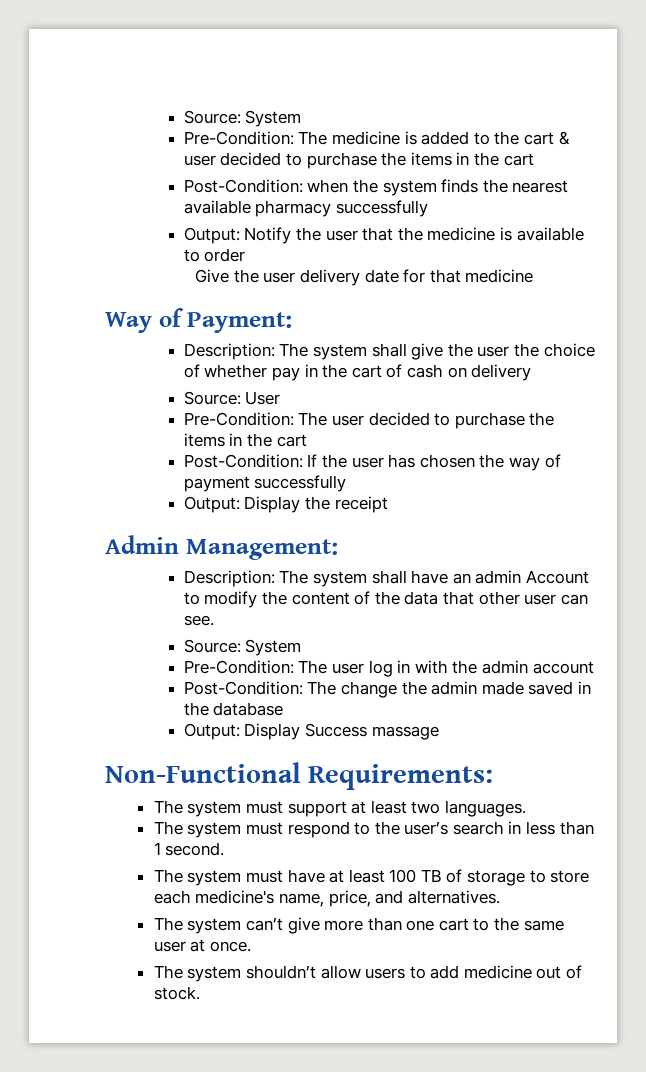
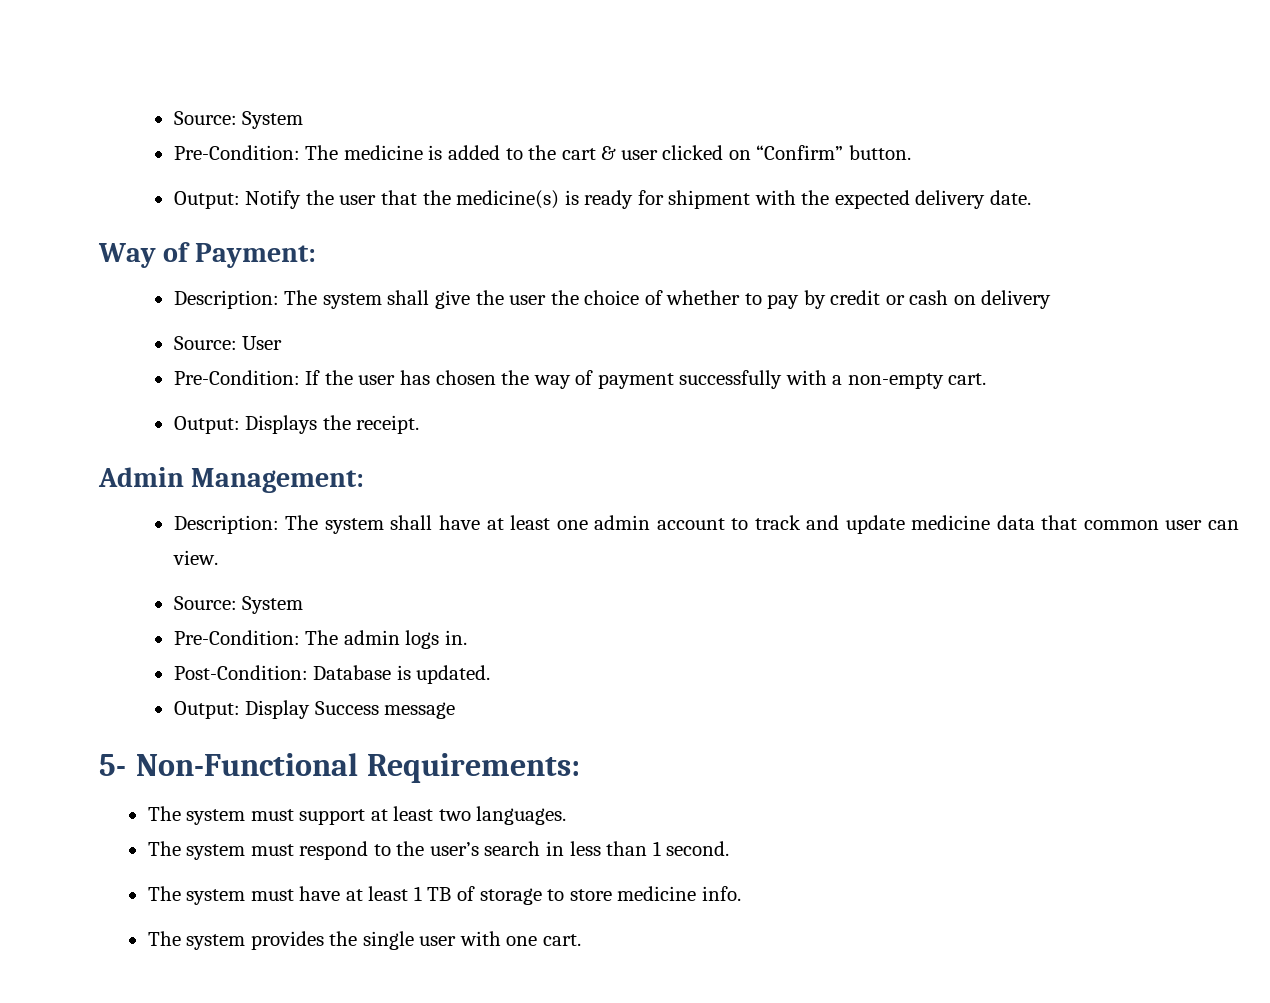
- Pre-Condition: The medicine is added to the cart & user decided to purchase the items in the cart
- Post-Condition: when the system finds the nearest available pharmacy successfully
+ Pre-Condition: The medicine is added to the cart & user clicked on “Confirm” button.
- Output: Notify the user that the medicine is available to order
- Give the user delivery date for that medicine
+ Output: Notify the user that the medicine(s) is ready for shipment with the expected delivery date.
- Description: The system shall give the user the choice of whether pay in the cart of cash on delivery
+ Description: The system shall give the user the choice of whether to pay by credit or cash on delivery
- Pre-Condition: The user decided to purchase the items in the cart
- Post-Condition: If the user has chosen the way of payment successfully
- Output: Display the receipt
+ Pre-Condition: If the user has chosen the way of payment successfully with a non-empty cart.
+ Output: Displays the receipt.
- Description: The system shall have an admin Account to modify the content of the data that other user can see.
+ Description: The system shall have at least one admin account to track and update medicine data that common user can view.
  Source: System
- Pre-Condition: The user log in with the admin account
- Post-Condition: The change the admin made saved in the database
+ Pre-Condition: The admin logs in.
+ Post-Condition: Database is updated.
- Output: Display Success massage
- Non-Functional Requirements:
+ Output: Display Success message
+ 5- Non-Functional Requirements:
- The system must have at least 100 TB of storage to store each medicine's name, price, and alternatives.
- The system can’t give more than one cart to the same user at once.
- The system shouldn’t allow users to add medicine out of stock.
+ The system must have at least 1 TB of storage to store medicine info.
+ The system provides the single user with one cart.

